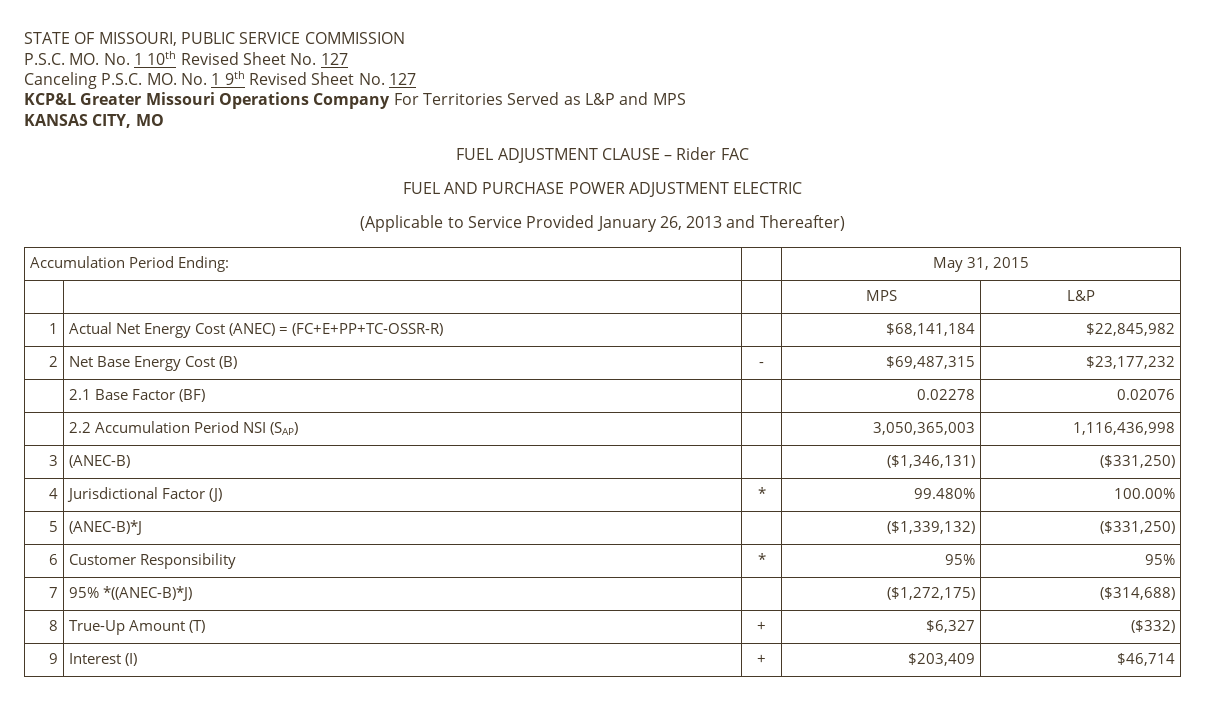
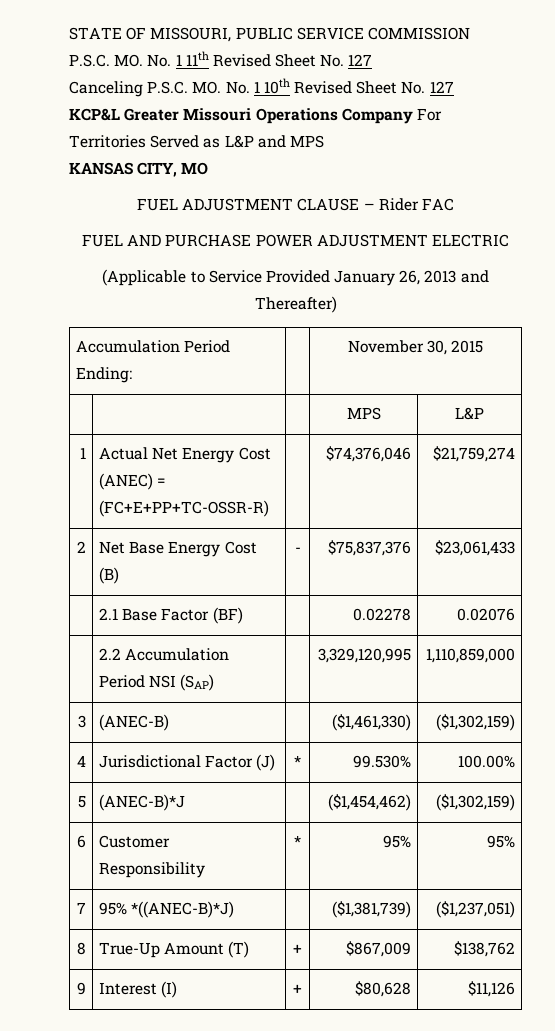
- P.S.C. MO. No. 1 10th Revised Sheet No. 127
+ P.S.C. MO. No. 1 11th Revised Sheet No. 127
- Canceling P.S.C. MO. No. 1 9th Revised Sheet No. 127
+ Canceling P.S.C. MO. No. 1 10th Revised Sheet No. 127
- Accumulation Period Ending: | | May 31, 2015
+ Accumulation Period Ending: | | November 30, 2015
- 1 | Actual Net Energy Cost (ANEC) = (FC+E+PP+TC-OSSR-R) | | $68,141,184 | $22,845,982
+ 1 | Actual Net Energy Cost (ANEC) = (FC+E+PP+TC-OSSR-R) | | $74,376,046 | $21,759,274
- 2 | Net Base Energy Cost (B) | - | $69,487,315 | $23,177,232
+ 2 | Net Base Energy Cost (B) | - | $75,837,376 | $23,061,433
- | 2.2 Accumulation Period NSI (SAP) | | 3,050,365,003 | 1,116,436,998
+ | 2.2 Accumulation Period NSI (SAP) | | 3,329,120,995 | 1,110,859,000
- 3 | (ANEC-B) | | ($1,346,131) | ($331,250)
+ 3 | (ANEC-B) | | ($1,461,330) | ($1,302,159)
- 4 | Jurisdictional Factor (J) | * | 99.480% | 100.00%
+ 4 | Jurisdictional Factor (J) | * | 99.530% | 100.00%
- 5 | (ANEC-B)*J | | ($1,339,132) | ($331,250)
+ 5 | (ANEC-B)*J | | ($1,454,462) | ($1,302,159)
- 7 | 95% *((ANEC-B)*J) | | ($1,272,175) | ($314,688)
+ 7 | 95% *((ANEC-B)*J) | | ($1,381,739) | ($1,237,051)
- 8 | True-Up Amount (T) | + | $6,327 | ($332)
+ 8 | True-Up Amount (T) | + | $867,009 | $138,762
- 9 | Interest (I) | + | $203,409 | $46,714
+ 9 | Interest (I) | + | $80,628 | $11,126

